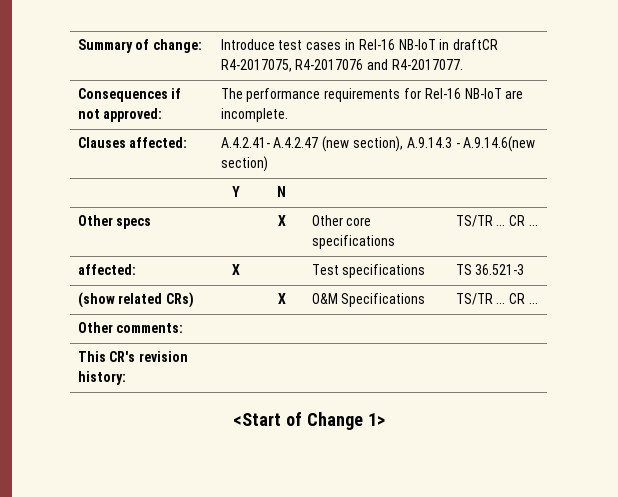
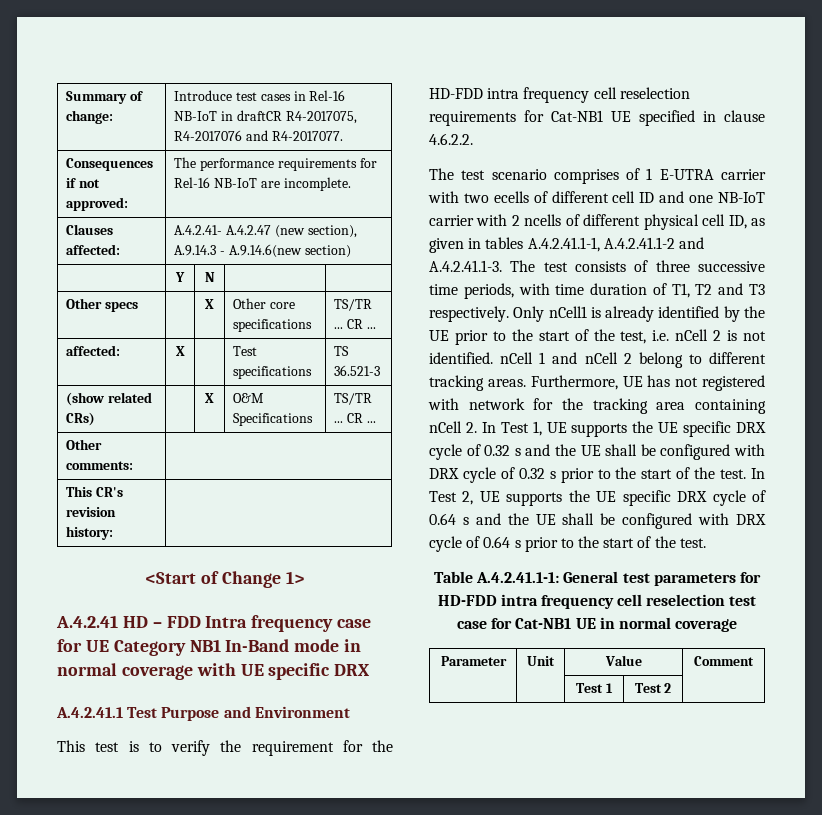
+ A.4.2.41 HD – FDD Intra frequency case for UE Category NB1 In-Band mode in normal coverage with UE specific DRX
+ A.4.2.41.1 Test Purpose and Environment
+ This test is to verify the requirement for the HD-FDD intra frequency cell reselection requirements for Cat-NB1 UE specified in clause 4.6.2.2.
+ The test scenario comprises of 1 E-UTRA carrier with two ecells of different cell ID and one NB-IoT carrier with 2 ncells of different physical cell ID, as given in tables A.4.2.41.1-1, A.4.2.41.1-2 and A.4.2.41.1-3. The test consists of three successive time periods, with time duration of T1, T2 and T3 respectively. Only nCell1 is already identified by the UE prior to the start of the test, i.e. nCell 2 is not identified. nCell 1 and nCell 2 belong to different tracking areas. Furthermore, UE has not registered with network for the tracking area containing nCell 2. In Test 1, UE supports the UE specific DRX cycle of 0.32 s and the UE shall be configured with DRX cycle of 0.32 s prior to the start of the test. In Test 2, UE supports the UE specific DRX cycle of 0.64 s and the UE shall be configured with DRX cycle of 0.64 s prior to the start of the test.
+ Table A.4.2.41.1-1: General test parameters for HD-FDD intra frequency cell reselection test case for Cat-NB1 UE in normal coverage
+ Parameter | Unit | Value | Comment
+ | | Test 1 | Test 2 |

